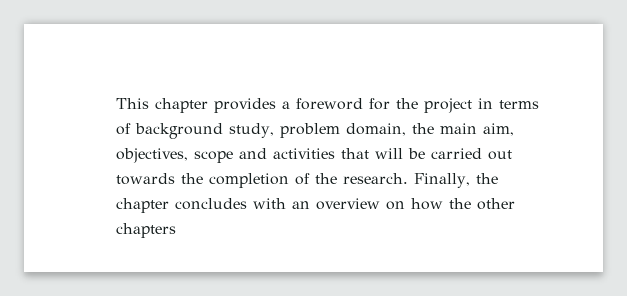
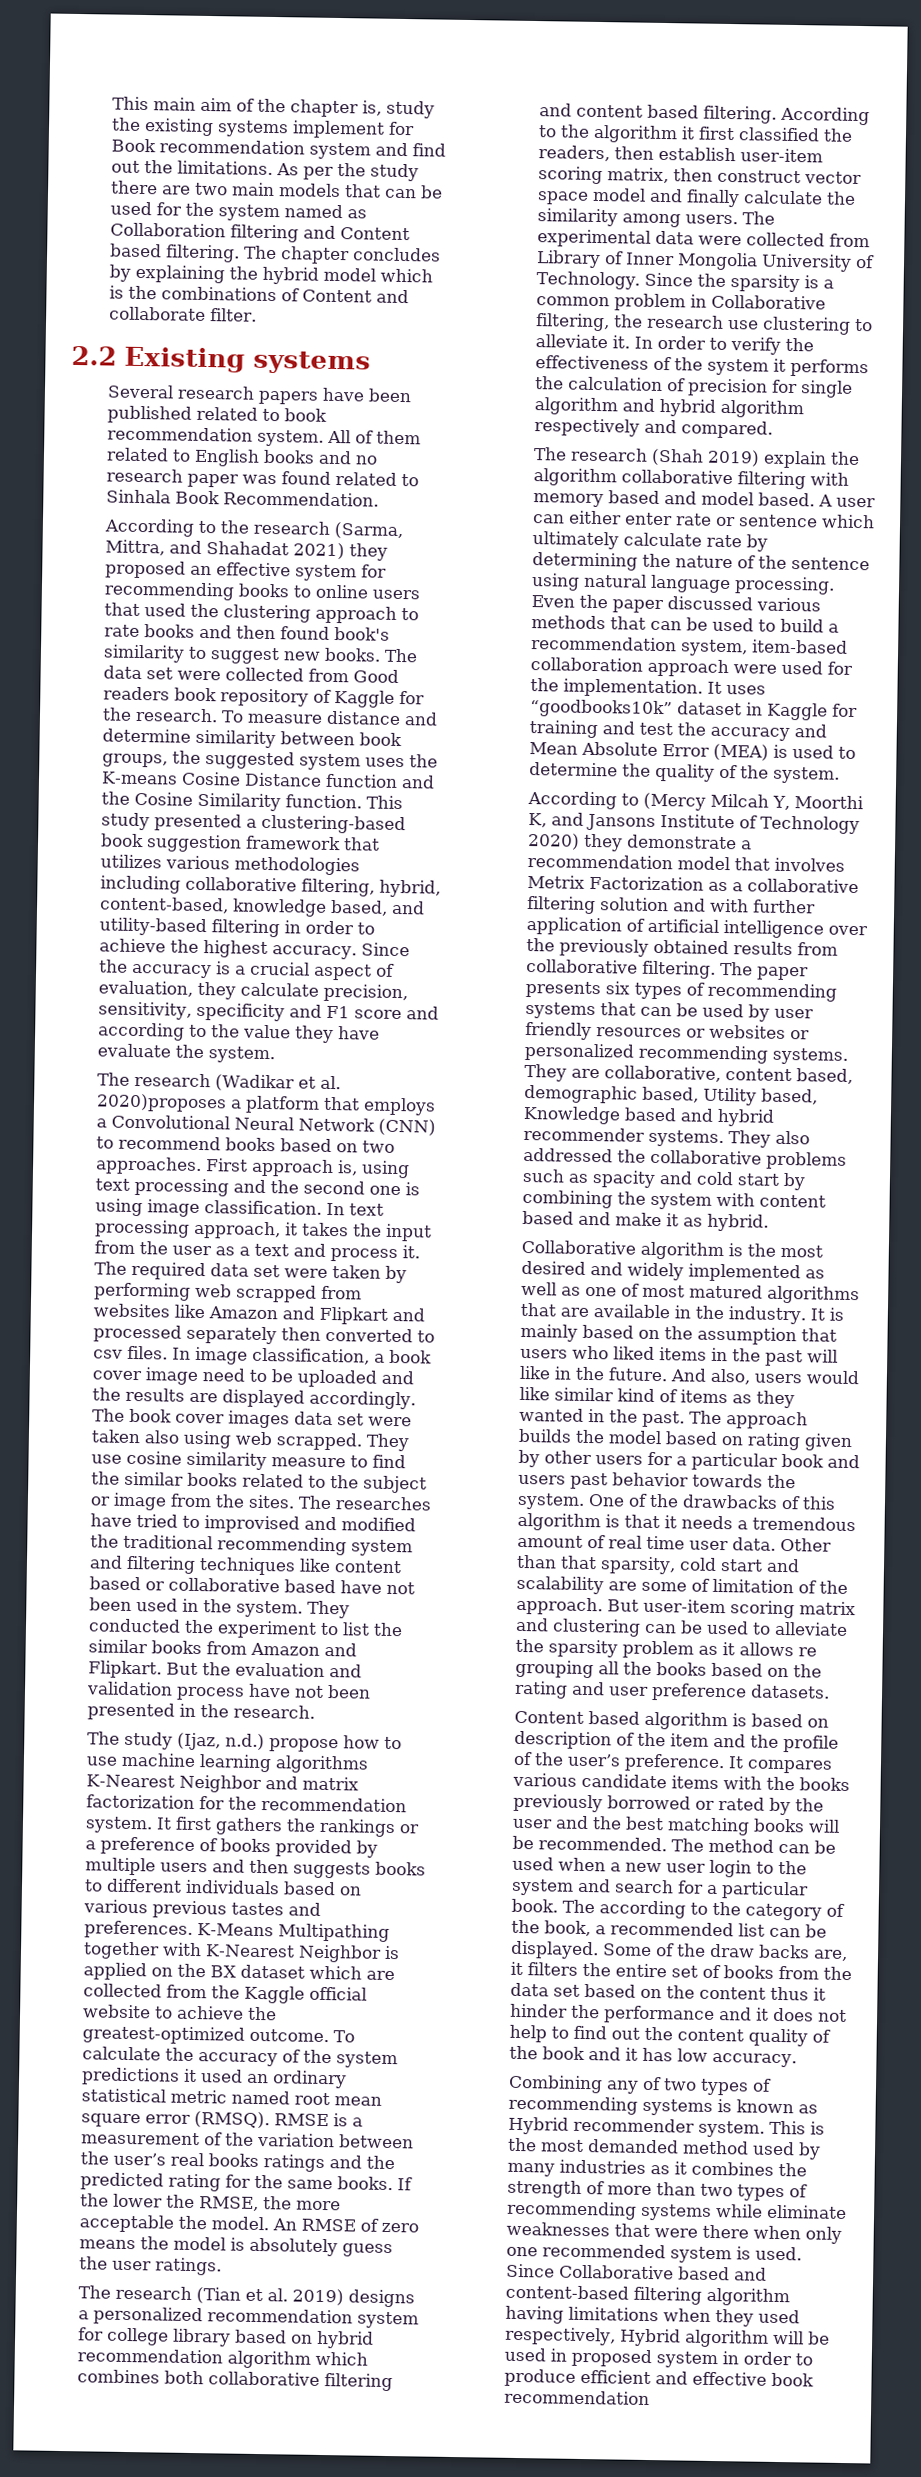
- This chapter provides a foreword for the project in terms of background study, problem domain, the main aim, objectives, scope and activities that will be carried out towards the completion of the research. Finally, the chapter concludes with an overview on how the other chapters
+ This main aim of the chapter is, study the existing systems implement for Book recommendation system and find out the limitations. As per the study there are two main models that can be used for the system named as Collaboration filtering and Content based filtering. The chapter concludes by explaining the hybrid model which is the combinations of Content and collaborate filter.
+ 2.2 Existing systems
+ Several research papers have been published related to book recommendation system. All of them related to English books and no research paper was found related to Sinhala Book Recommendation.
+ According to the research (Sarma, Mittra, and Shahadat 2021) they proposed an effective system for recommending books to online users that used the clustering approach to rate books and then found book's similarity to suggest new books. The data set were collected from Good readers book repository of Kaggle for the research. To measure distance and determine similarity between book groups, the suggested system uses the K-means Cosine Distance function and the Cosine Similarity function. This study presented a clustering-based book suggestion framework that utilizes various methodologies including collaborative filtering, hybrid, content-based, knowledge based, and utility-based filtering in order to achieve the highest accuracy. Since the accuracy is a crucial aspect of evaluation, they calculate precision, sensitivity, specificity and F1 score and according to the value they have evaluate the system.
+ The research (Wadikar et al. 2020)proposes a platform that employs a Convolutional Neural Network (CNN) to recommend books based on two approaches. First approach is, using text processing and the second one is using image classification. In text processing approach, it takes the input from the user as a text and process it. The required data set were taken by performing web scrapped from websites like Amazon and Flipkart and processed separately then converted to csv files. In image classification, a book cover image need to be uploaded and the results are displayed accordingly. The book cover images data set were taken also using web scrapped. They use cosine similarity measure to find the similar books related to the subject or image from the sites. The researches have tried to improvised and modified the traditional recommending system and filtering techniques like content based or collaborative based have not been used in the system. They conducted the experiment to list the similar books from Amazon and Flipkart. But the evaluation and validation process have not been presented in the research.
+ The study (Ijaz, n.d.) propose how to use machine learning algorithms K-Nearest Neighbor and matrix factorization for the recommendation system. It first gathers the rankings or a preference of books provided by multiple users and then suggests books to different individuals based on various previous tastes and preferences. K-Means Multipathing together with K-Nearest Neighbor is applied on the BX dataset which are collected from the Kaggle official website to achieve the greatest-optimized outcome. To calculate the accuracy of the system predictions it used an ordinary statistical metric named root mean square error (RMSQ). RMSE is a measurement of the variation between the user’s real books ratings and the predicted rating for the same books. If the lower the RMSE, the more acceptable the model. An RMSE of zero means the model is absolutely guess the user ratings.
+ The research (Tian et al. 2019) designs a personalized recommendation system for college library based on hybrid recommendation algorithm which combines both collaborative filtering and content based filtering. According to the algorithm it first classified the readers, then establish user-item scoring matrix, then construct vector space model and finally calculate the similarity among users. The experimental data were collected from Library of Inner Mongolia University of Technology. Since the sparsity is a common problem in Collaborative filtering, the research use clustering to alleviate it. In order to verify the effectiveness of the system it performs the calculation of precision for single algorithm and hybrid algorithm respectively and compared.
+ The research (Shah 2019) explain the algorithm collaborative filtering with memory based and model based. A user can either enter rate or sentence which ultimately calculate rate by determining the nature of the sentence using natural language processing. Even the paper discussed various methods that can be used to build a recommendation system, item-based collaboration approach were used for the implementation. It uses “goodbooks10k” dataset in Kaggle for training and test the accuracy and Mean Absolute Error (MEA) is used to determine the quality of the system.
+ According to (Mercy Milcah Y, Moorthi K, and Jansons Institute of Technology 2020) they demonstrate a recommendation model that involves Metrix Factorization as a collaborative filtering solution and with further application of artificial intelligence over the previously obtained results from collaborative filtering. The paper presents six types of recommending systems that can be used by user friendly resources or websites or personalized recommending systems. They are collaborative, content based, demographic based, Utility based, Knowledge based and hybrid recommender systems. They also addressed the collaborative problems such as spacity and cold start by combining the system with content based and make it as hybrid.
+ Collaborative algorithm is the most desired and widely implemented as well as one of most matured algorithms that are available in the industry. It is mainly based on the assumption that users who liked items in the past will like in the future. And also, users would like similar kind of items as they wanted in the past. The approach builds the model based on rating given by other users for a particular book and users past behavior towards the system. One of the drawbacks of this algorithm is that it needs a tremendous amount of real time user data. Other than that sparsity, cold start and scalability are some of limitation of the approach. But user-item scoring matrix and clustering can be used to alleviate the sparsity problem as it allows re grouping all the books based on the rating and user preference datasets.
+ Content based algorithm is based on description of the item and the profile of the user’s preference. It compares various candidate items with the books previously borrowed or rated by the user and the best matching books will be recommended. The method can be used when a new user login to the system and search for a particular book. The according to the category of the book, a recommended list can be displayed. Some of the draw backs are, it filters the entire set of books from the data set based on the content thus it hinder the performance and it does not help to find out the content quality of the book and it has low accuracy.
+ Combining any of two types of recommending systems is known as Hybrid recommender system. This is the most demanded method used by many industries as it combines the strength of more than two types of recommending systems while eliminate weaknesses that were there when only one recommended system is used. Since Collaborative based and content-based filtering algorithm having limitations when they used respectively, Hybrid algorithm will be used in proposed system in order to produce efficient and effective book recommendation

